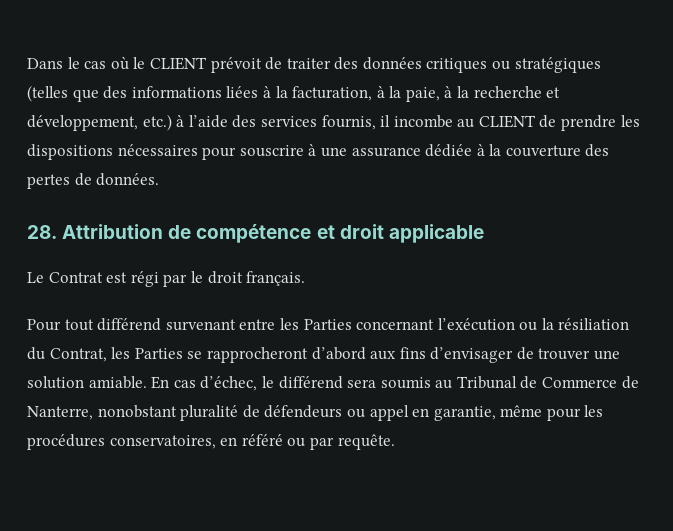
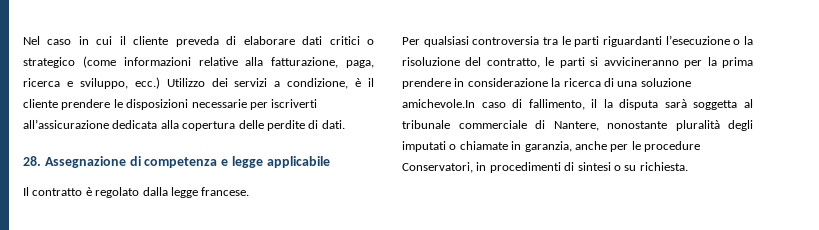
- Dans le cas où le CLIENT prévoit de traiter des données critiques ou stratégiques (telles que des informations liées à la facturation, à la paie, à la recherche et développement, etc.) à l’aide des services fournis, il incombe au CLIENT de prendre les dispositions nécessaires pour souscrire à une assurance dédiée à la couverture des pertes de données.
- 28. Attribution de compétence et droit applicable
- Le Contrat est régi par le droit français.
- Pour tout différend survenant entre les Parties concernant l’exécution ou la résiliation du Contrat, les Parties se rapprocheront d’abord aux fins d’envisager de trouver une solution amiable. En cas d’échec, le différend sera soumis au Tribunal de Commerce de Nanterre, nonobstant pluralité de défendeurs ou appel en garantie, même pour les procédures conservatoires, en référé ou par requête.
+ Nel caso in cui il cliente preveda di elaborare dati critici o strategico (come informazioni relative alla fatturazione, paga, ricerca e sviluppo, ecc.) Utilizzo dei servizi a condizione, è il cliente prendere le disposizioni necessarie per iscriverti all’assicurazione dedicata alla copertura delle perdite di dati.
+ 28. Assegnazione di competenza e legge applicabile
+ Il contratto è regolato dalla legge francese.
+ Per qualsiasi controversia tra le parti riguardanti l’esecuzione o la risoluzione del contratto, le parti si avvicineranno per la prima prendere in considerazione la ricerca di una soluzione amichevole.In caso di fallimento, il la disputa sarà soggetta al tribunale commerciale di Nantere, nonostante pluralità degli imputati o chiamate in garanzia, anche per le procedure Conservatori, in procedimenti di sintesi o su richiesta.

